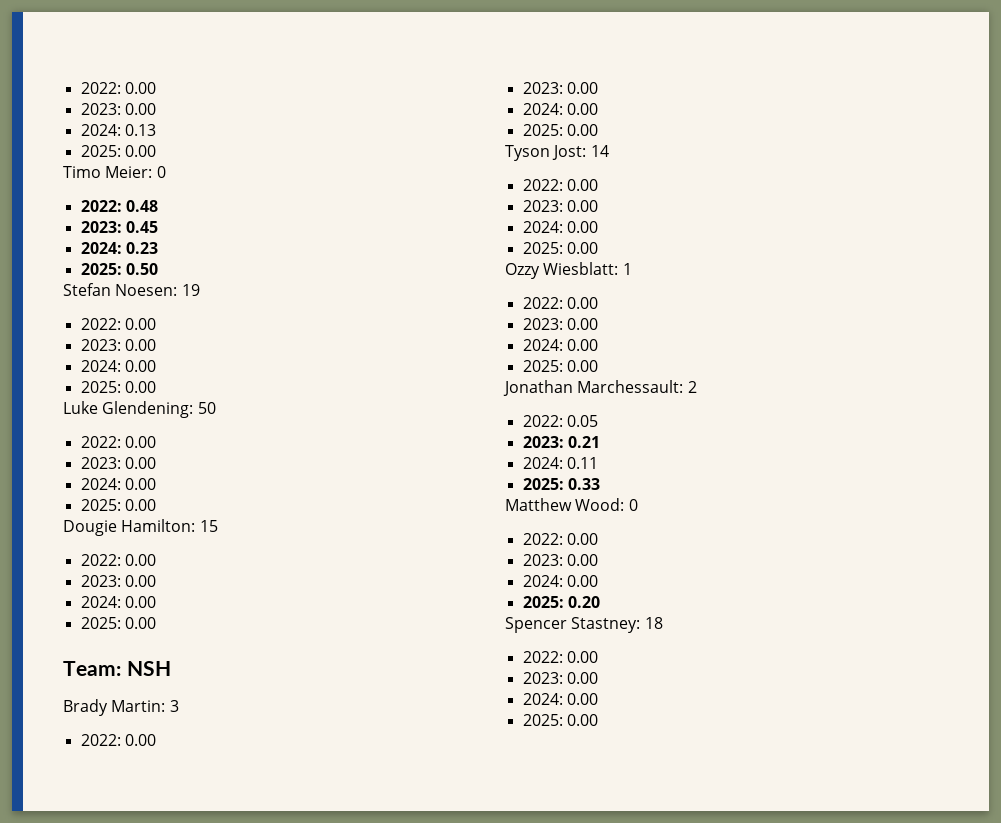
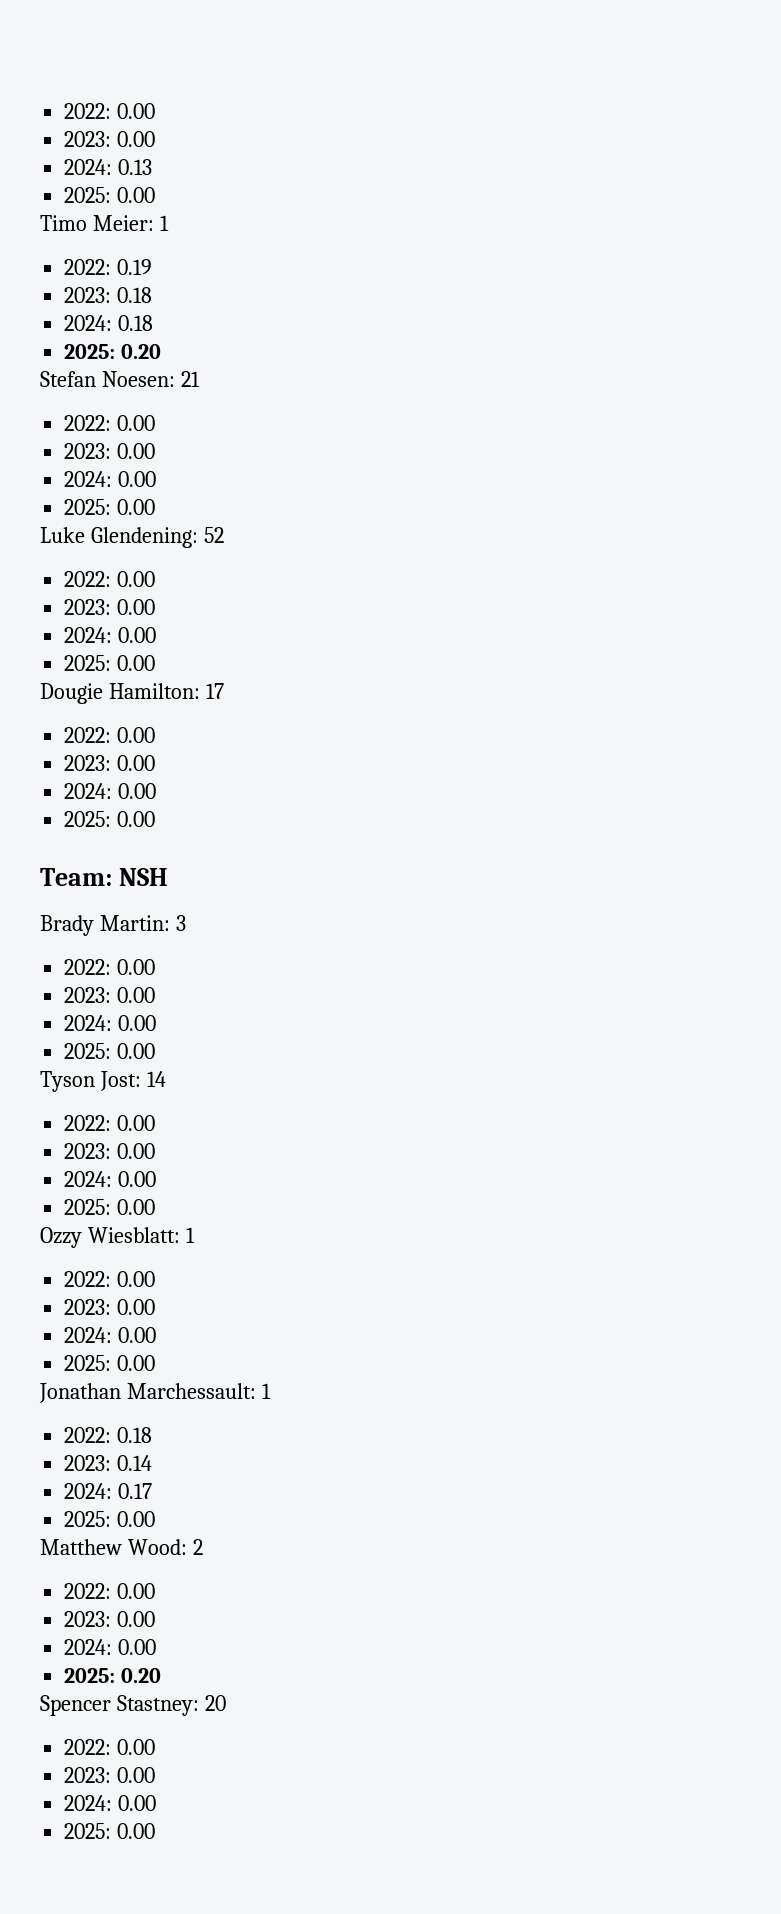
- Timo Meier: 0
- 2022: 0.48
- 2023: 0.45
- 2024: 0.23
- 2025: 0.50
+ Timo Meier: 1
+ 2022: 0.19
+ 2023: 0.18
+ 2024: 0.18
+ 2025: 0.20
- Stefan Noesen: 19
+ Stefan Noesen: 21
- Luke Glendening: 50
+ Luke Glendening: 52
- Dougie Hamilton: 15
+ Dougie Hamilton: 17
- Jonathan Marchessault: 2
- 2022: 0.05
- 2023: 0.21
- 2024: 0.11
- 2025: 0.33
+ Jonathan Marchessault: 1
+ 2022: 0.18
+ 2023: 0.14
+ 2024: 0.17
+ 2025: 0.00
- Matthew Wood: 0
+ Matthew Wood: 2
- Spencer Stastney: 18
+ Spencer Stastney: 20

